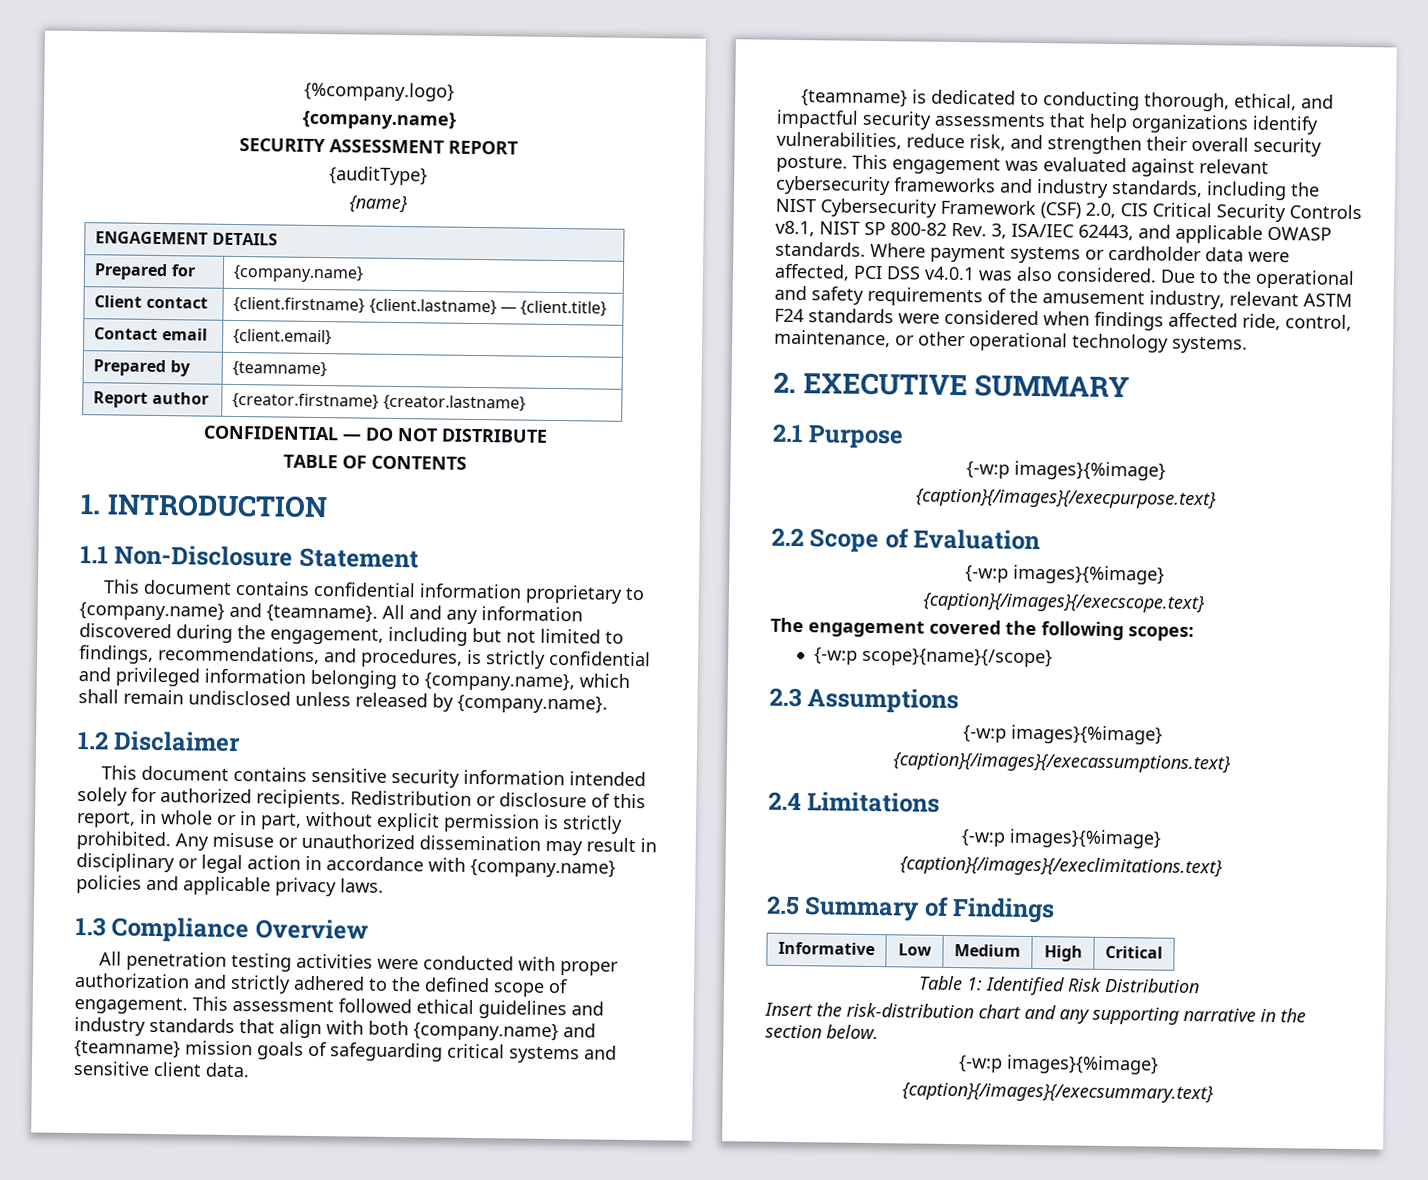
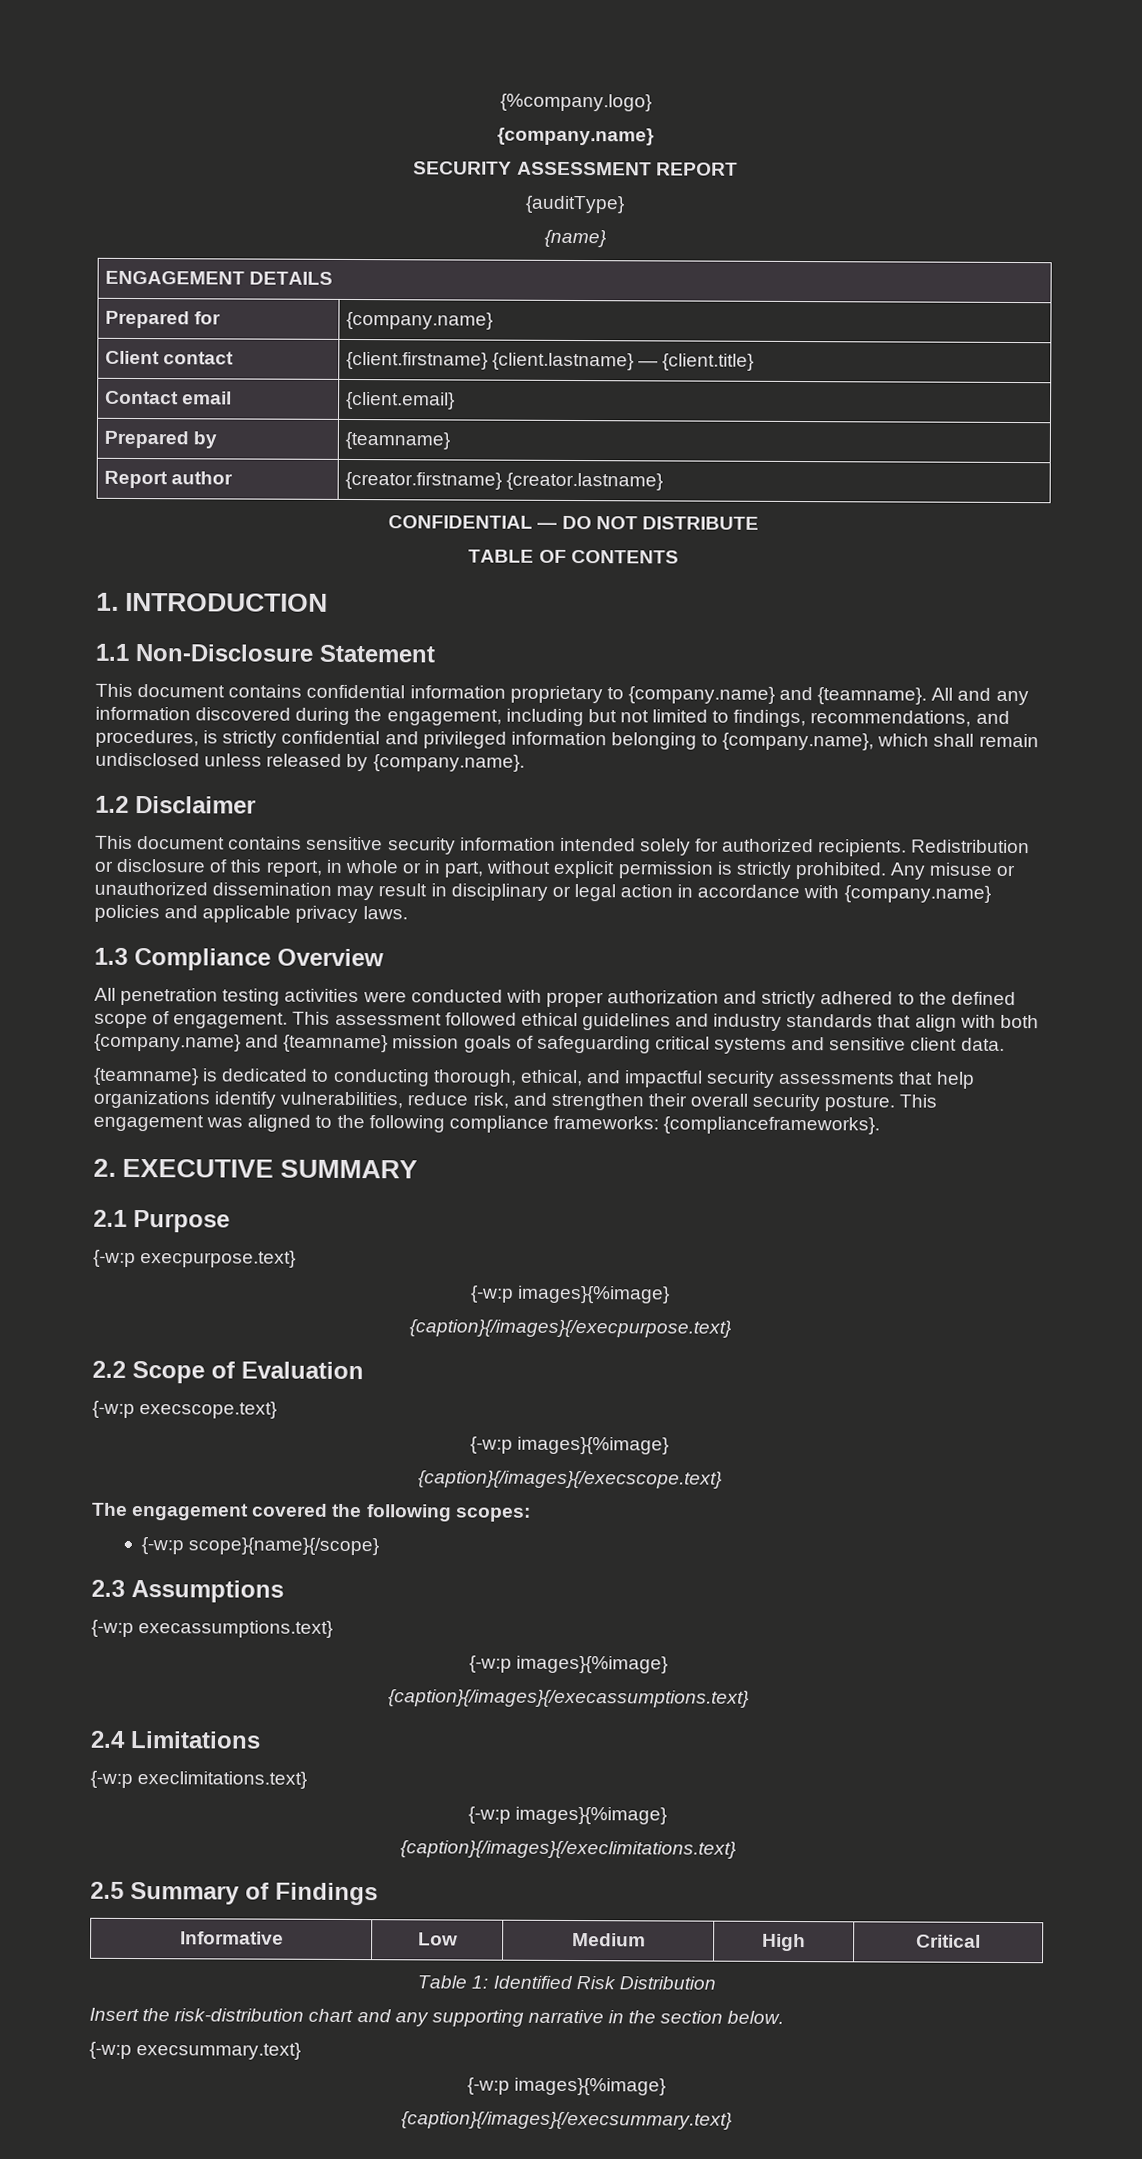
- This engagement was evaluated against relevant cybersecurity frameworks and industry standards, including the NIST Cybersecurity Framework (CSF) 2.0, CIS Critical Security Controls v8.1, NIST SP 800-82 Rev. 3, ISA/IEC 62443, and applicable OWASP standards. Where payment systems or cardholder data were affected, PCI DSS v4.0.1 was also considered. Due to the operational and safety requirements of the amusement industry, relevant ASTM F24 standards were considered when findings affected ride, control, maintenance, or other operational technology systems.
+ This engagement was aligned to the following compliance frameworks: {complianceframeworks}.
+ {-w:p execpurpose.text}
+ {-w:p execscope.text}
+ {-w:p execassumptions.text}
+ {-w:p execlimitations.text}
+ {-w:p execsummary.text}

